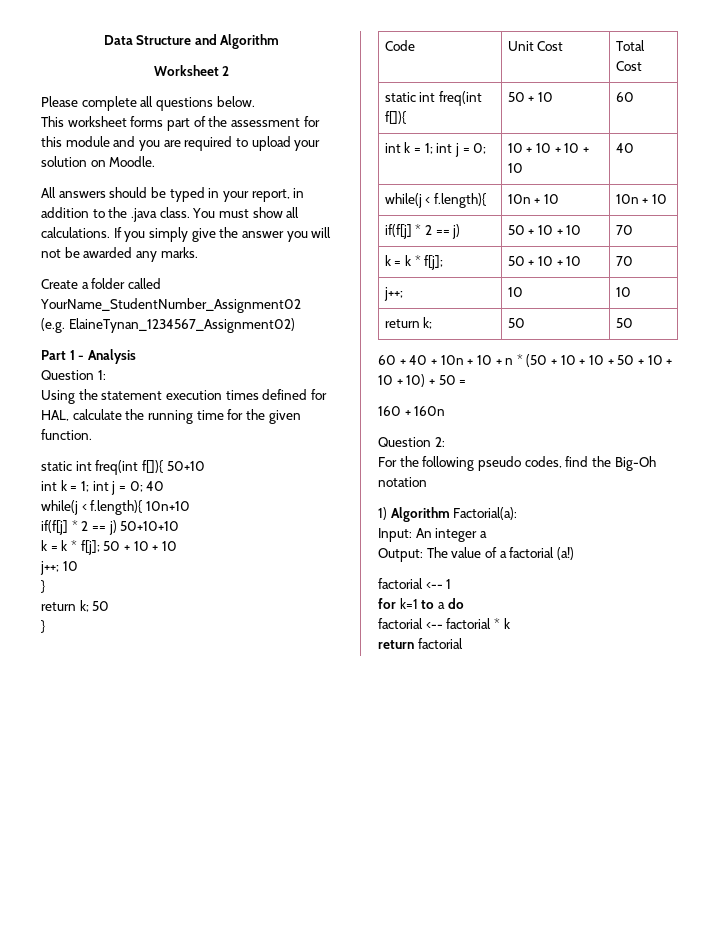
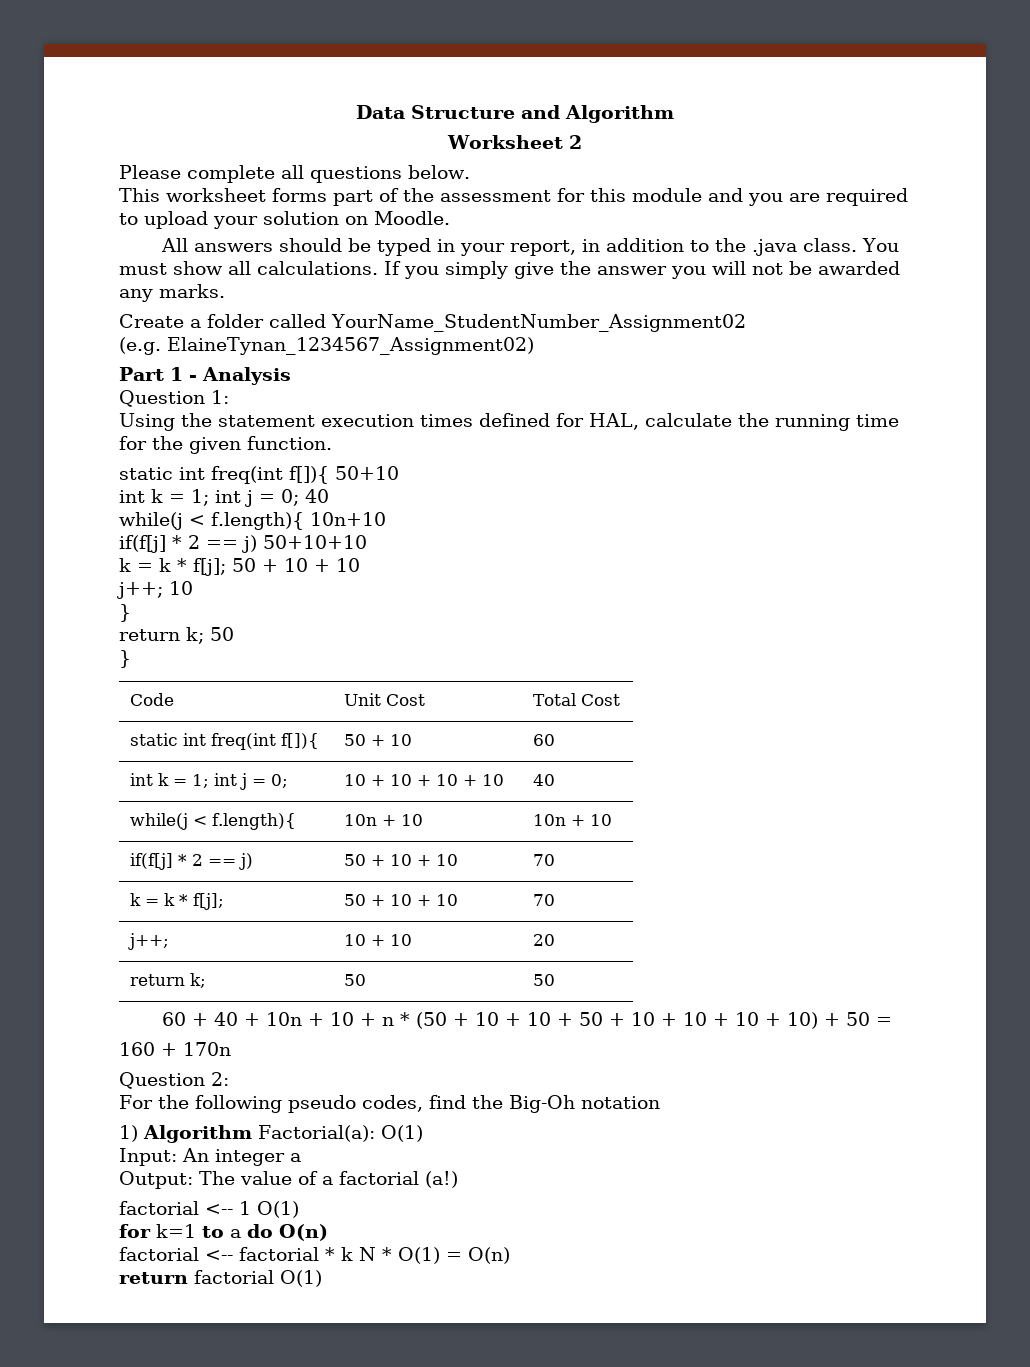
- j++; | 10 | 10
+ j++; | 10 + 10 | 20
- 60 + 40 + 10n + 10 + n * (50 + 10 + 10 + 50 + 10 + 10 + 10) + 50 =
+ 60 + 40 + 10n + 10 + n * (50 + 10 + 10 + 50 + 10 + 10 + 10 + 10) + 50 =
- 160 + 160n
+ 160 + 170n
- 1) Algorithm Factorial(a):
+ 1) Algorithm Factorial(a): O(1)
- factorial <-- 1
+ factorial <-- 1 O(1)
- for k=1 to a do
+ for k=1 to a do O(n)
- factorial <-- factorial * k
+ factorial <-- factorial * k N * O(1) = O(n)
- return factorial
+ return factorial O(1)

